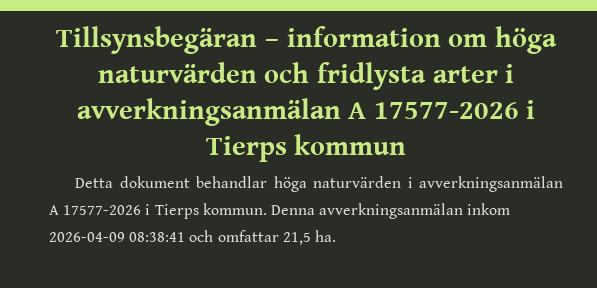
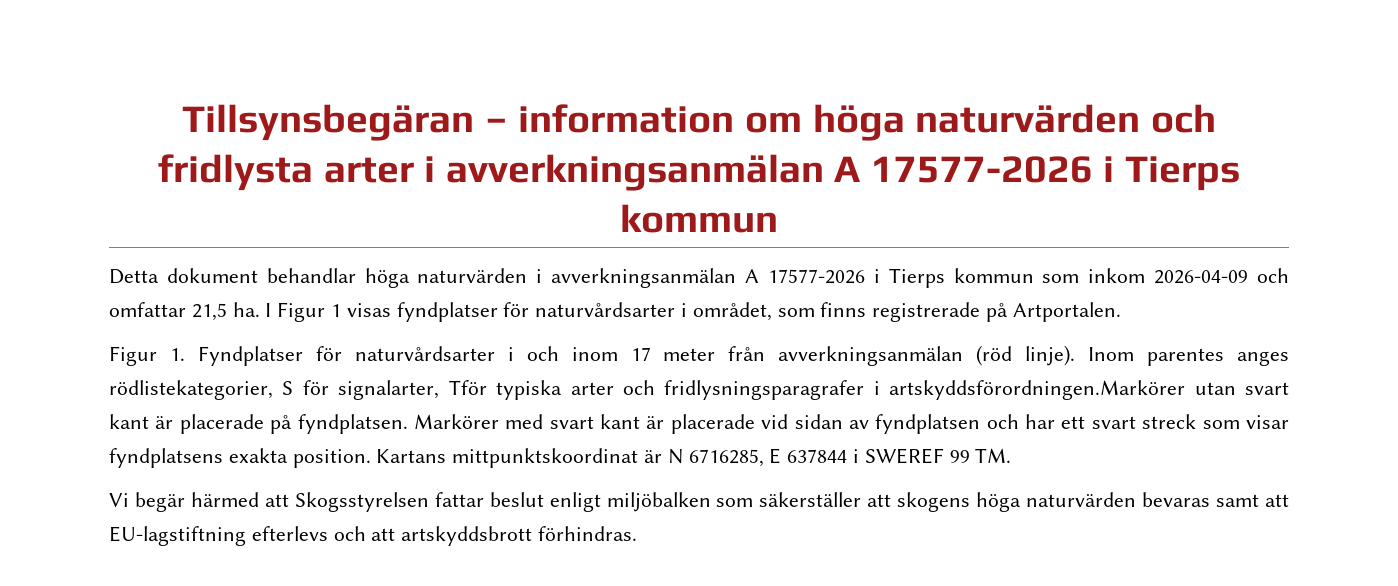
- Detta dokument behandlar höga naturvärden i avverkningsanmälan A 17577-2026 i Tierps kommun. Denna avverkningsanmälan inkom 2026-04-09 08:38:41 och omfattar 21,5 ha.
+ Detta dokument behandlar höga naturvärden i avverkningsanmälan A 17577-2026 i Tierps kommun som inkom 2026-04-09 och omfattar 21,5 ha.
+ I Figur 1 visas fyndplatser för naturvårdsarter i området, som finns registrerade på Artportalen.
+ Figur 1. Fyndplatser för naturvårdsarter i och inom 17 meter från avverkningsanmälan (röd linje). Inom parentes anges rödlistekategorier, S för signalarter, Tför typiska arter och fridlysningsparagrafer i artskyddsförordningen.Markörer utan svart kant är placerade på fyndplatsen. Markörer med svart kant är placerade vid sidan av fyndplatsen och har ett svart streck som visar fyndplatsens exakta position. Kartans mittpunktskoordinat är N 6716285, E 637844 i SWEREF 99 TM.
+ Vi begär härmed att Skogsstyrelsen fattar beslut enligt miljöbalken som säkerställer att skogens höga naturvärden bevaras samt att EU-lagstiftning efterlevs och att artskyddsbrott förhindras.

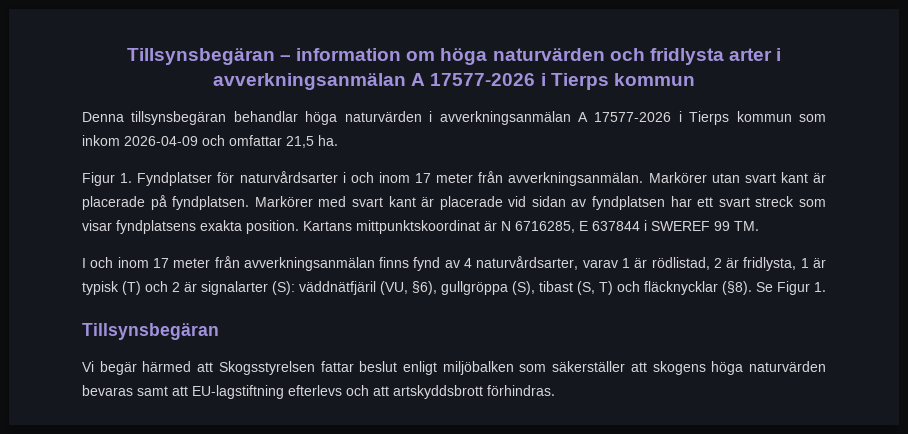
- Detta dokument behandlar höga naturvärden i avverkningsanmälan A 17577-2026 i Tierps kommun som inkom 2026-04-09 och omfattar 21,5 ha. I Figur 1 visas fyndplatser för naturvårdsarter i området, som finns registrerade på Artportalen.
+ Denna tillsynsbegäran behandlar höga naturvärden i avverkningsanmälan A 17577-2026 i Tierps kommun som inkom 2026-04-09 och omfattar 21,5 ha.
- Figur 1. Fyndplatser för naturvårdsarter i och inom 17 meter från avverkningsanmälan (röd linje). Inom parentes anges rödlistekategorier, S för signalarter, Tför typiska arter och fridlysningsparagrafer i artskyddsförordningen.Markörer utan svart kant är placerade på fyndplatsen.
+ Figur 1. Fyndplatser för naturvårdsarter i och inom 17 meter från avverkningsanmälan. Markörer utan svart kant är placerade på fyndplatsen.
- Markörer med svart kant är placerade vid sidan av fyndplatsen och har ett svart streck som visar fyndplatsens exakta position.
+ Markörer med svart kant är placerade vid sidan av fyndplatsen har ett svart streck som visar fyndplatsens exakta position.
+ I och inom 17 meter från avverkningsanmälan finns fynd av 4 naturvårdsarter, varav 1 är rödlistad, 2 är fridlysta, 1 är typisk (T) och 2 är signalarter (S): väddnätfjäril (VU, §6), gullgröppa (S), tibast (S, T) och fläcknycklar (§8). Se Figur 1.
+ Tillsynsbegäran

